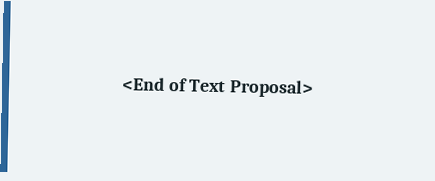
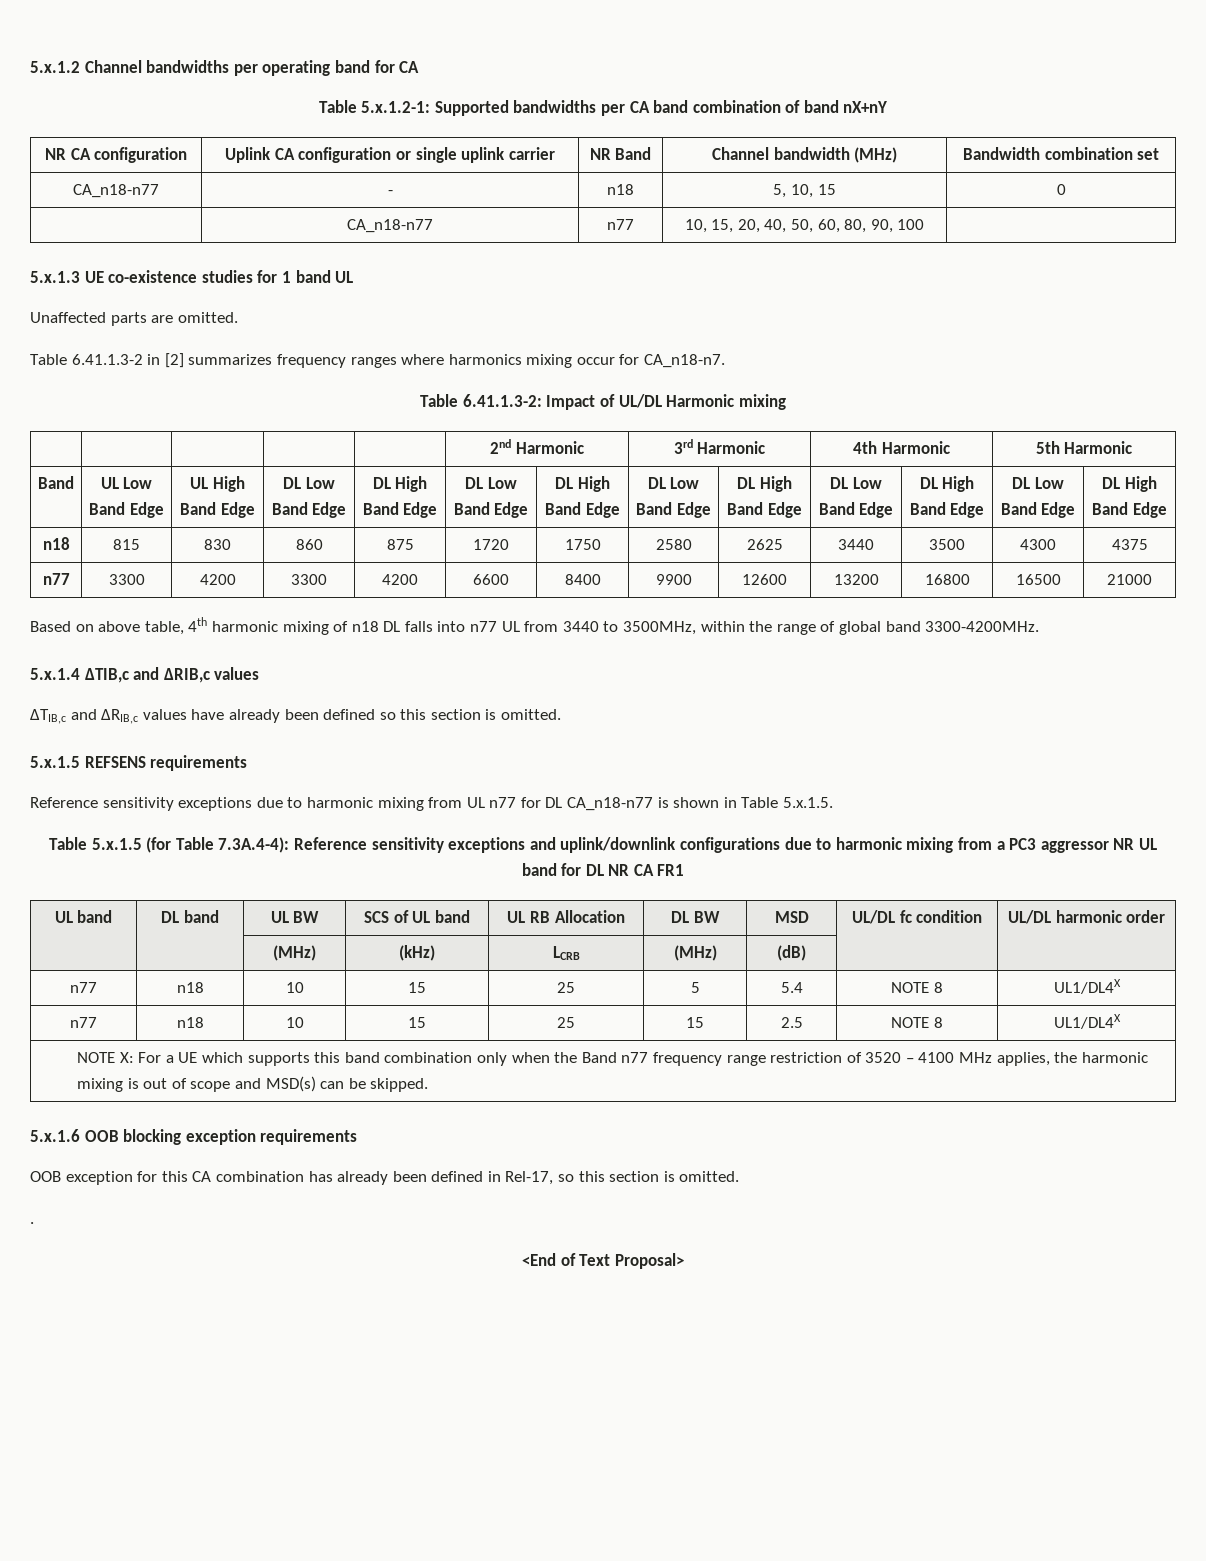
+ 5.x.1.2 Channel bandwidths per operating band for CA
+ Table 5.x.1.2-1: Supported bandwidths per CA band combination of band nX+nY
+ NR CA configuration | Uplink CA configuration or single uplink carrier | NR Band | Channel bandwidth (MHz) | Bandwidth combination set
+ CA_n18-n77 | - | n18 | 5, 10, 15 | 0
+ | CA_n18-n77 | n77 | 10, 15, 20, 40, 50, 60, 80, 90, 100 |
+ 5.x.1.3 UE co-existence studies for 1 band UL
+ Unaffected parts are omitted.
+ Table 6.41.1.3-2 in [2] summarizes frequency ranges where harmonics mixing occur for CA_n18-n7.
+ Table 6.41.1.3-2: Impact of UL/DL Harmonic mixing
+ | | | | | 2nd Harmonic | 3rd Harmonic | 4th Harmonic | 5th Harmonic
+ Band | UL Low Band Edge | UL High Band Edge | DL Low Band Edge | DL High Band Edge | DL Low Band Edge | DL High Band Edge | DL Low Band Edge | DL High Band Edge | DL Low Band Edge | DL High Band Edge | DL Low Band Edge | DL High Band Edge
+ n18 | 815 | 830 | 860 | 875 | 1720 | 1750 | 2580 | 2625 | 3440 | 3500 | 4300 | 4375
+ n77 | 3300 | 4200 | 3300 | 4200 | 6600 | 8400 | 9900 | 12600 | 13200 | 16800 | 16500 | 21000
+ Based on above table, 4th harmonic mixing of n18 DL falls into n77 UL from 3440 to 3500MHz, within the range of global band 3300-4200MHz.
+ 5.x.1.4 ∆TIB,c and ∆RIB,c values
+ ΔTIB,c and ΔRIB,c values have already been defined so this section is omitted.
+ 5.x.1.5 REFSENS requirements
+ Reference sensitivity exceptions due to harmonic mixing from UL n77 for DL CA_n18-n77 is shown in Table 5.x.1.5.
+ Table 5.x.1.5 (for Table 7.3A.4-4): Reference sensitivity exceptions and uplink/downlink configurations due to harmonic mixing from a PC3 aggressor NR UL band for DL NR CA FR1
+ UL band | DL band | UL BW | SCS of UL band | UL RB Allocation | DL BW | MSD | UL/DL fc condition | UL/DL harmonic order
+ | | (MHz) | (kHz) | LCRB | (MHz) | (dB) | |
+ n77 | n18 | 10 | 15 | 25 | 5 | 5.4 | NOTE 8 | UL1/DL4X
+ n77 | n18 | 10 | 15 | 25 | 15 | 2.5 | NOTE 8 | UL1/DL4X
+ NOTE X: For a UE which supports this band combination only when the Band n77 frequency range restriction of 3520 – 4100 MHz applies, the harmonic mixing is out of scope and MSD(s) can be skipped.
+ 5.x.1.6 OOB blocking exception requirements
+ OOB exception for this CA combination has already been defined in Rel-17, so this section is omitted.
+ .

